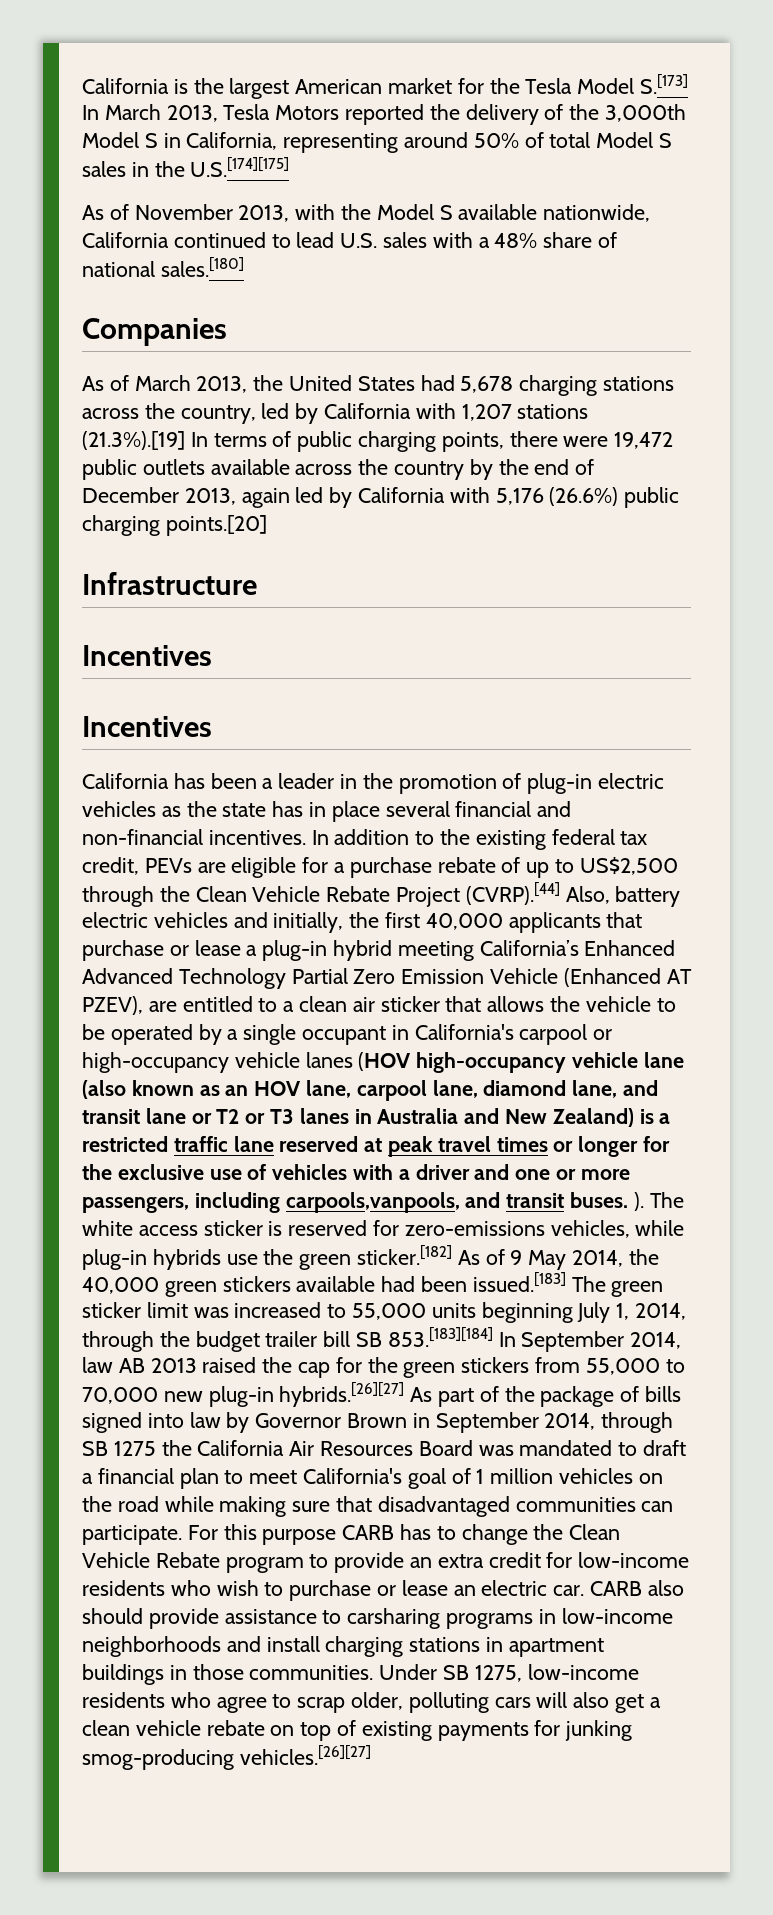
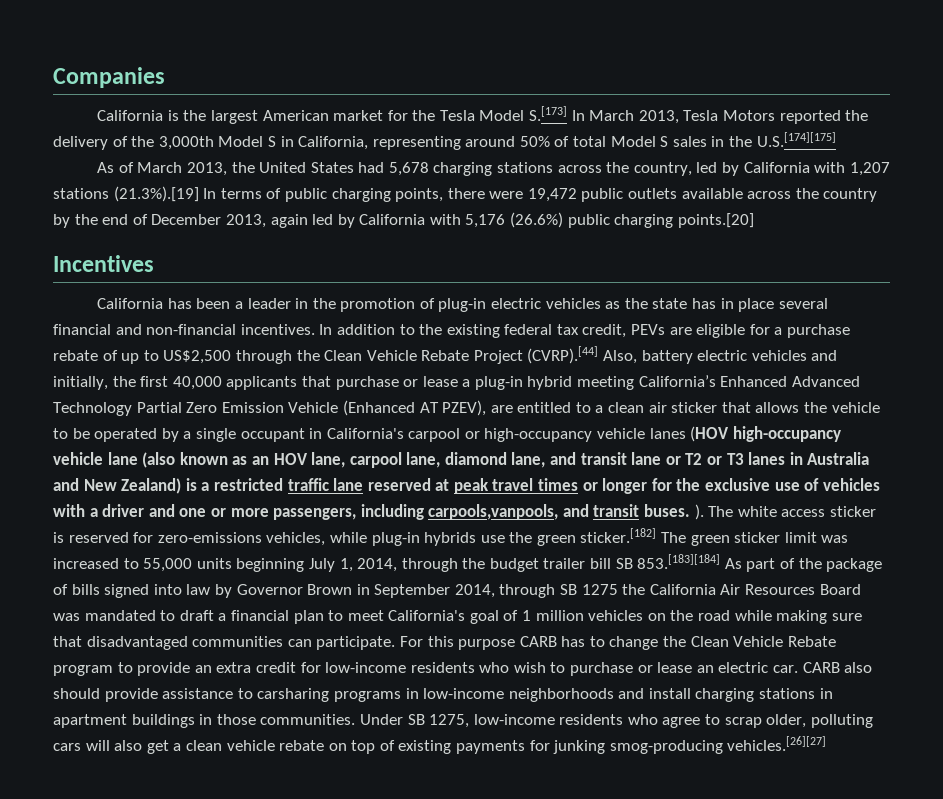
+ Companies
- As of November 2013, with the Model S available nationwide, California continued to lead U.S. sales with a 48% share of national sales.[180]
- Companies
- Infrastructure
- Incentives
- The white access sticker is reserved for zero-emissions vehicles, while plug-in hybrids use the green sticker.[182] As of 9 May 2014, the 40,000 green stickers available had been issued.[183] The green sticker limit was increased to 55,000 units beginning July 1, 2014, through the budget trailer bill SB 853.[183][184] In September 2014, law AB 2013 raised the cap for the green stickers from 55,000 to 70,000 new plug-in hybrids.[26][27] As part of the package of bills signed into law by Governor Brown in September 2014, through SB 1275 the California Air Resources Board was mandated to draft a financial plan to meet California's goal of 1 million vehicles on the road while making sure that disadvantaged communities can participate.
+ The white access sticker is reserved for zero-emissions vehicles, while plug-in hybrids use the green sticker.[182] The green sticker limit was increased to 55,000 units beginning July 1, 2014, through the budget trailer bill SB 853.[183][184] As part of the package of bills signed into law by Governor Brown in September 2014, through SB 1275 the California Air Resources Board was mandated to draft a financial plan to meet California's goal of 1 million vehicles on the road while making sure that disadvantaged communities can participate.

